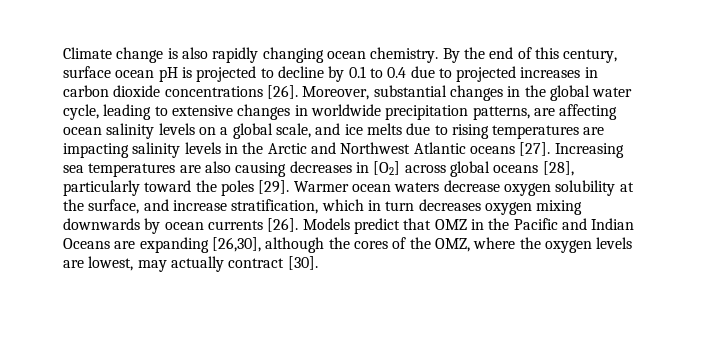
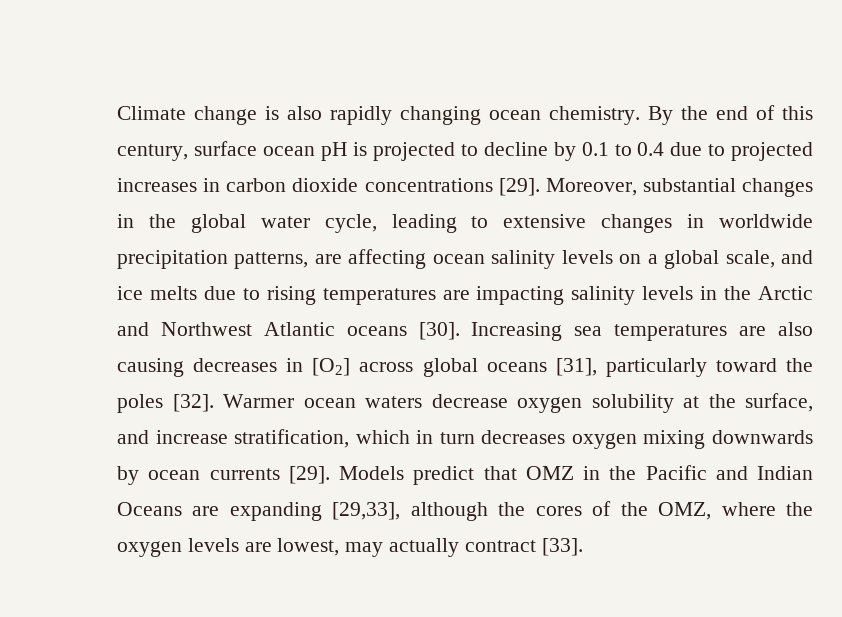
- By the end of this century, surface ocean pH is projected to decline by 0.1 to 0.4 due to projected increases in carbon dioxide concentrations [26].
+ By the end of this century, surface ocean pH is projected to decline by 0.1 to 0.4 due to projected increases in carbon dioxide concentrations [29].
- Moreover, substantial changes in the global water cycle, leading to extensive changes in worldwide precipitation patterns, are affecting ocean salinity levels on a global scale, and ice melts due to rising temperatures are impacting salinity levels in the Arctic and Northwest Atlantic oceans [27].
+ Moreover, substantial changes in the global water cycle, leading to extensive changes in worldwide precipitation patterns, are affecting ocean salinity levels on a global scale, and ice melts due to rising temperatures are impacting salinity levels in the Arctic and Northwest Atlantic oceans [30].
- Increasing sea temperatures are also causing decreases in [O2] across global oceans [28], particularly toward the poles [29].
+ Increasing sea temperatures are also causing decreases in [O2] across global oceans [31], particularly toward the poles [32].
- Warmer ocean waters decrease oxygen solubility at the surface, and increase stratification, which in turn decreases oxygen mixing downwards by ocean currents [26].
+ Warmer ocean waters decrease oxygen solubility at the surface, and increase stratification, which in turn decreases oxygen mixing downwards by ocean currents [29].
- Models predict that OMZ in the Pacific and Indian Oceans are expanding [26,30], although the cores of the OMZ, where the oxygen levels are lowest, may actually contract [30].
+ Models predict that OMZ in the Pacific and Indian Oceans are expanding [29,33], although the cores of the OMZ, where the oxygen levels are lowest, may actually contract [33].

